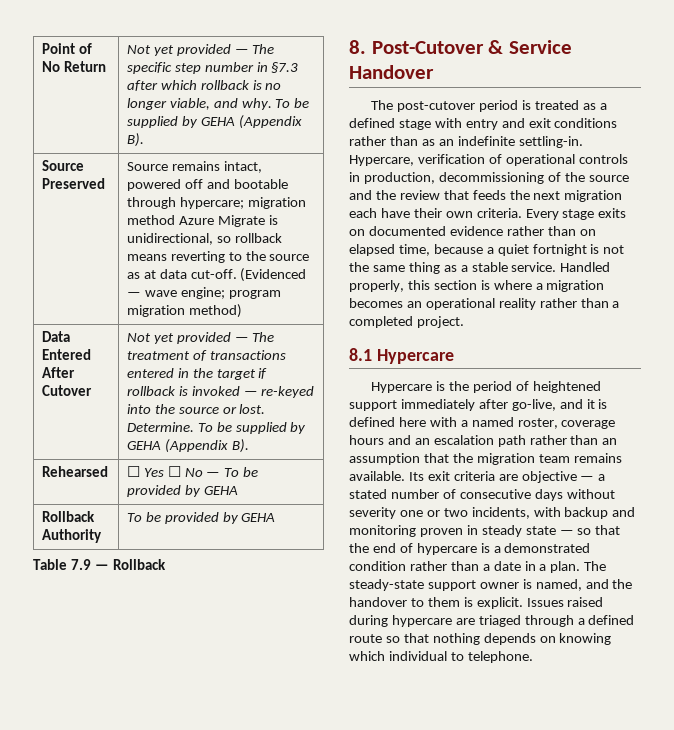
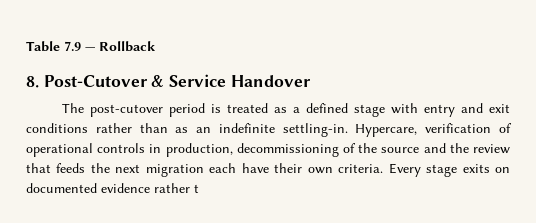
- Point of No Return | Not yet provided — The specific step number in §7.3 after which rollback is no longer viable, and why. To be supplied by GEHA (Appendix B).
- Source Preserved | Source remains intact, powered off and bootable through hypercare; migration method Azure Migrate is unidirectional, so rollback means reverting to the source as at data cut-off. (Evidenced — wave engine; program migration method)
- Data Entered After Cutover | Not yet provided — The treatment of transactions entered in the target if rollback is invoked — re-keyed into the source or lost. Determine. To be supplied by GEHA (Appendix B).
- Rehearsed | ☐ Yes ☐ No — To be provided by GEHA
- Rollback Authority | To be provided by GEHA
- Every stage exits on documented evidence rather than on elapsed time, because a quiet fortnight is not the same thing as a stable service. Handled properly, this section is where a migration becomes an operational reality rather than a completed project.
- 8.1 Hypercare
- Hypercare is the period of heightened support immediately after go-live, and it is defined here with a named roster, coverage hours and an escalation path rather than an assumption that the migration team remains available. Its exit criteria are objective — a stated number of consecutive days without severity one or two incidents, with backup and monitoring proven in steady state — so that the end of hypercare is a demonstrated condition rather than a date in a plan. The steady-state support owner is named, and the handover to them is explicit. Issues raised during hypercare are triaged through a defined route so that nothing depends on knowing which individual to telephone.
+ Every stage exits on documented evidence rather t

